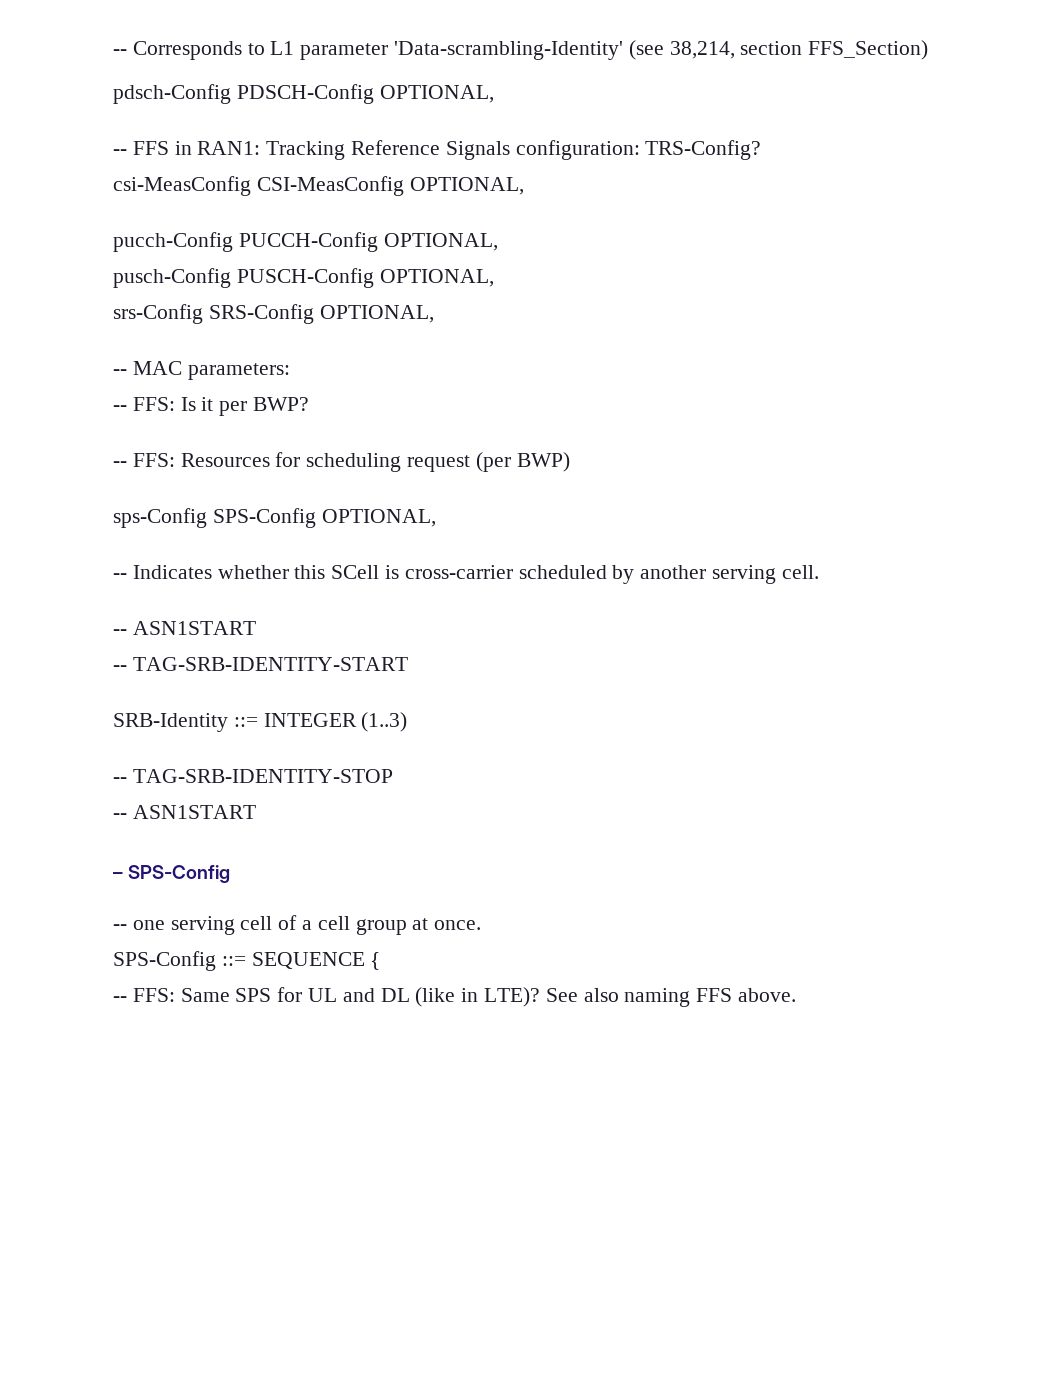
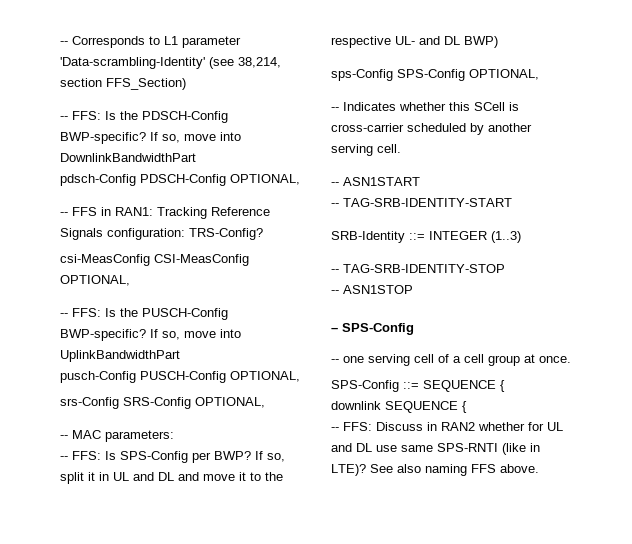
+ -- FFS: Is the PDSCH-Config BWP-specific? If so, move into DownlinkBandwidthPart
- pucch-Config PUCCH-Config OPTIONAL,
+ -- FFS: Is the PUSCH-Config BWP-specific? If so, move into UplinkBandwidthPart
- -- FFS: Is it per BWP?
- -- FFS: Resources for scheduling request (per BWP)
+ -- FFS: Is SPS-Config per BWP? If so, split it in UL and DL and move it to the respective UL- and DL BWP)
  -- TAG-SRB-IDENTITY-STOP
- -- ASN1START
+ -- ASN1STOP
- -- FFS: Same SPS for UL and DL (like in LTE)?
+ downlink SEQUENCE {
+ -- FFS: Discuss in RAN2 whether for UL and DL use same SPS-RNTI (like in LTE)?

